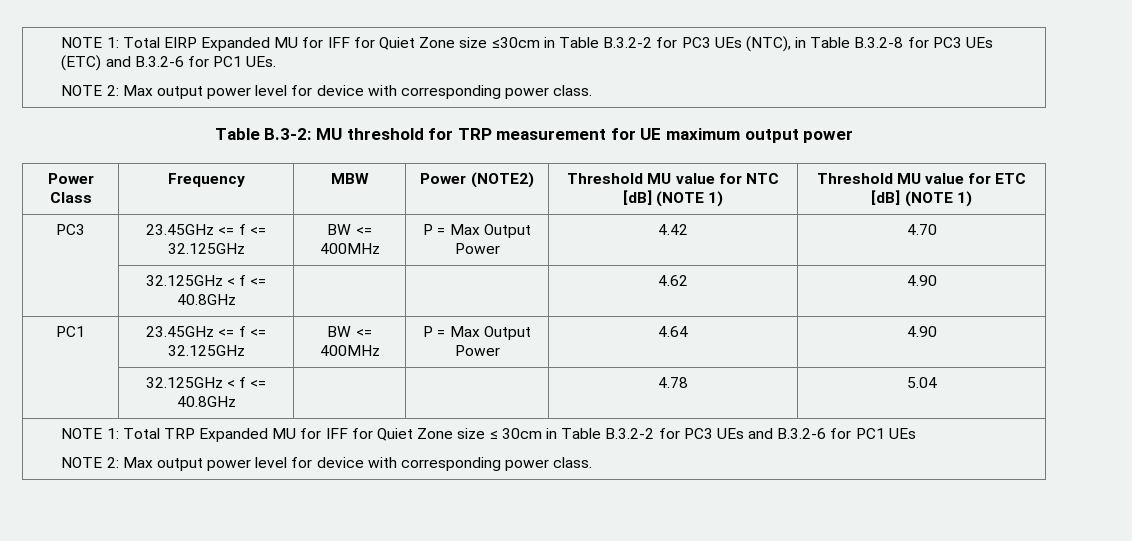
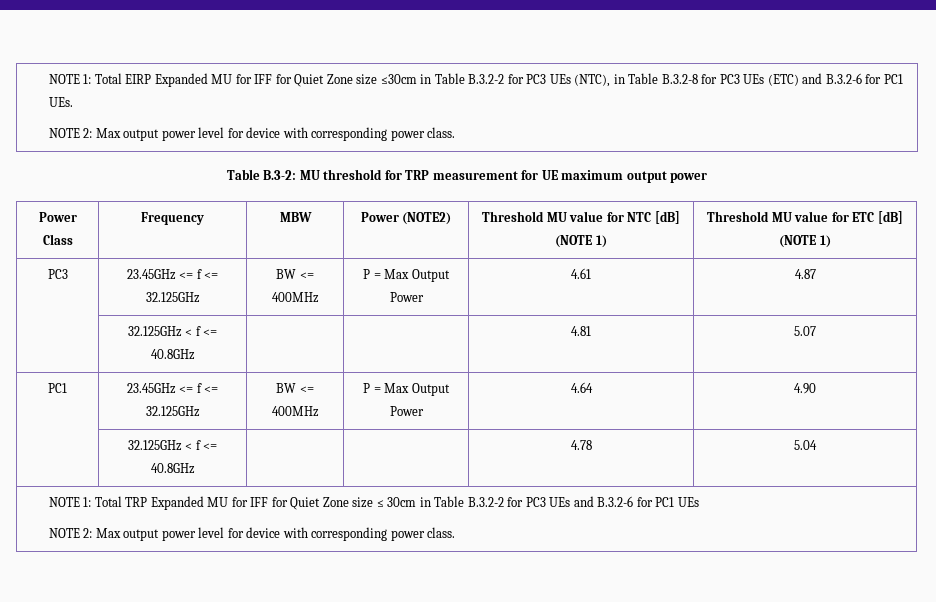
- PC3 | 23.45GHz <= f <= 32.125GHz | BW <= 400MHz | P = Max Output Power | 4.42 | 4.70
- | 32.125GHz < f <= 40.8GHz | | | 4.62 | 4.90
+ PC3 | 23.45GHz <= f <= 32.125GHz | BW <= 400MHz | P = Max Output Power | 4.61 | 4.87
+ | 32.125GHz < f <= 40.8GHz | | | 4.81 | 5.07

